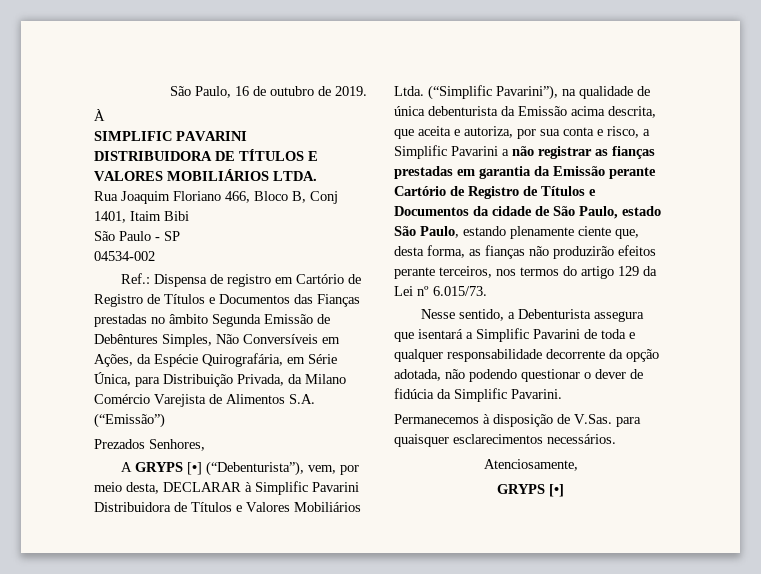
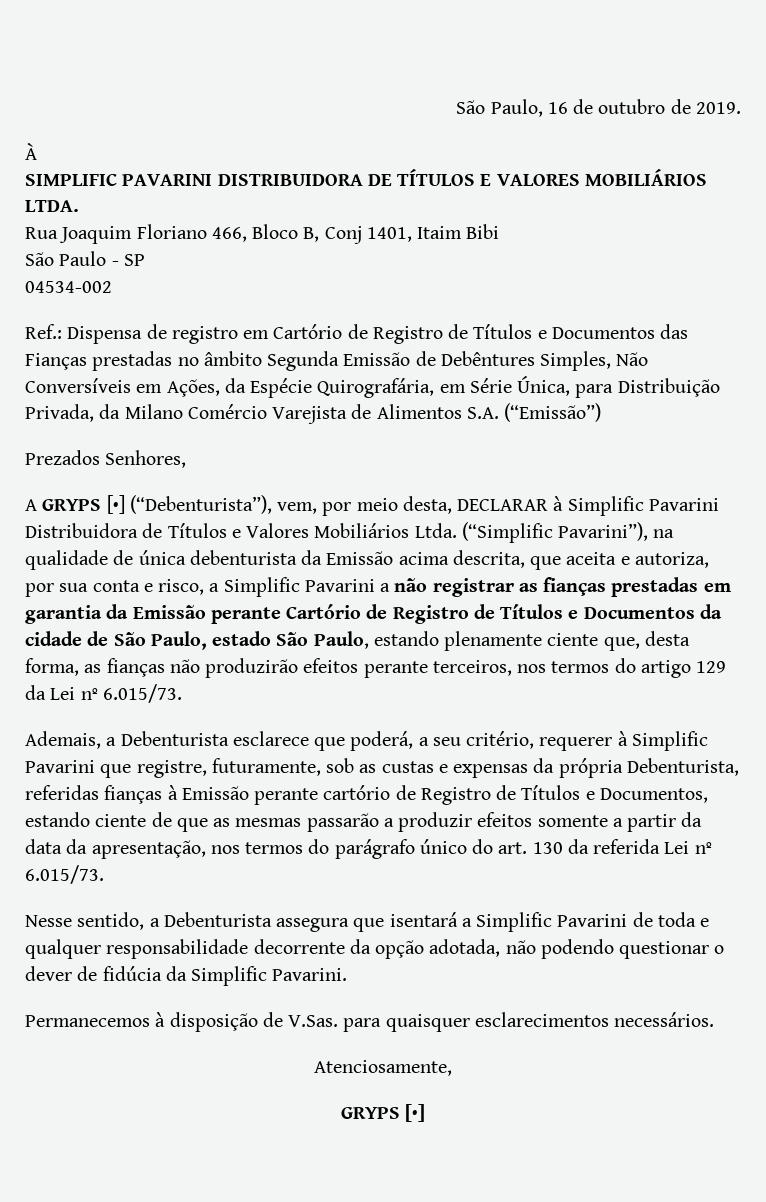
+ Ademais, a Debenturista esclarece que poderá, a seu critério, requerer à Simplific Pavarini que registre, futuramente, sob as custas e expensas da própria Debenturista, referidas fianças à Emissão perante cartório de Registro de Títulos e Documentos, estando ciente de que as mesmas passarão a produzir efeitos somente a partir da data da apresentação, nos termos do parágrafo único do art. 130 da referida Lei nº 6.015/73.

